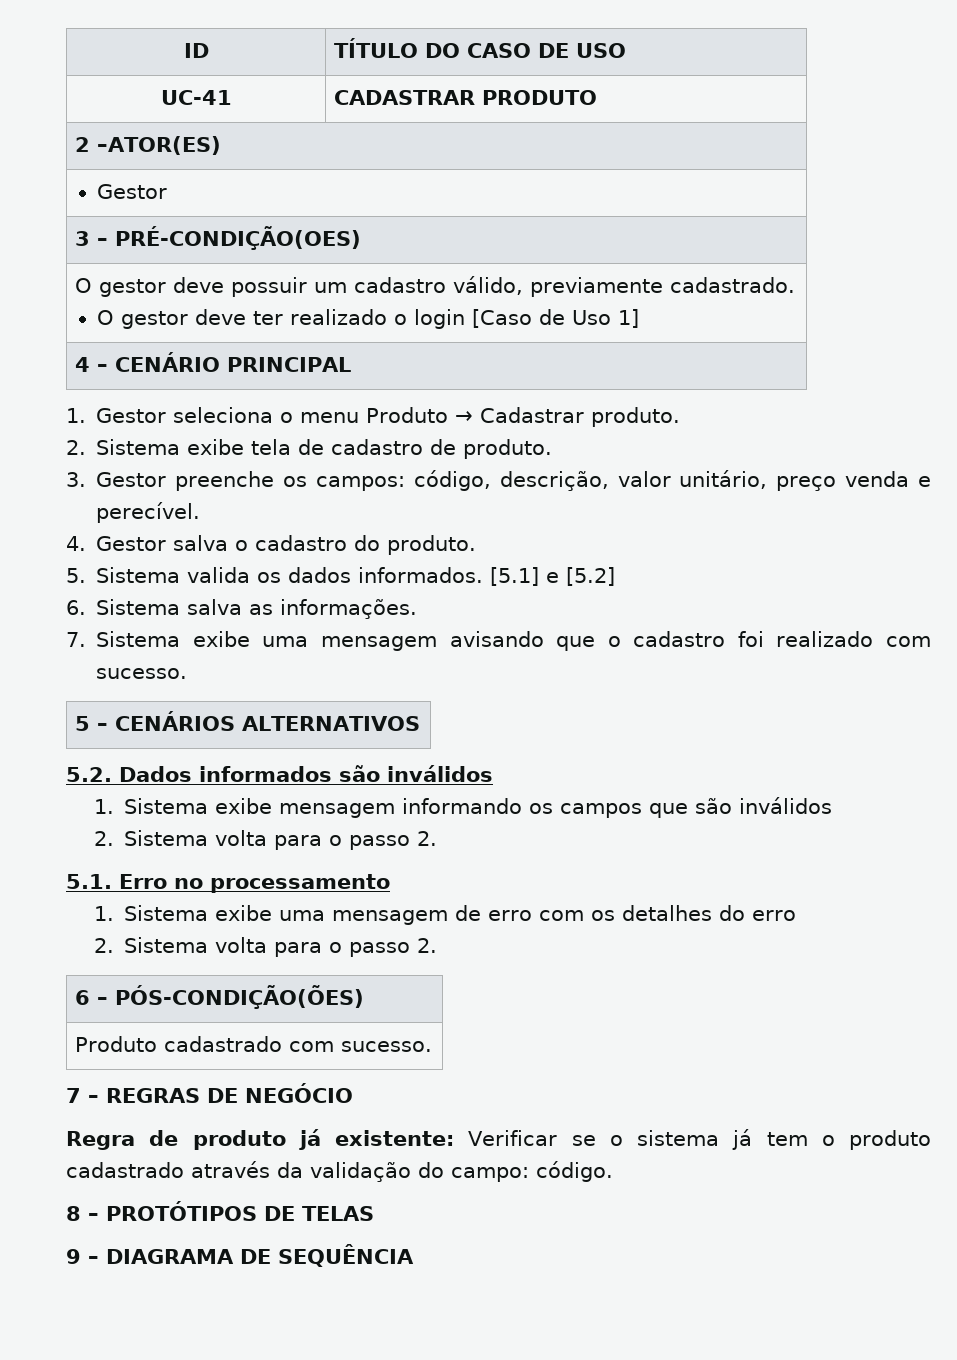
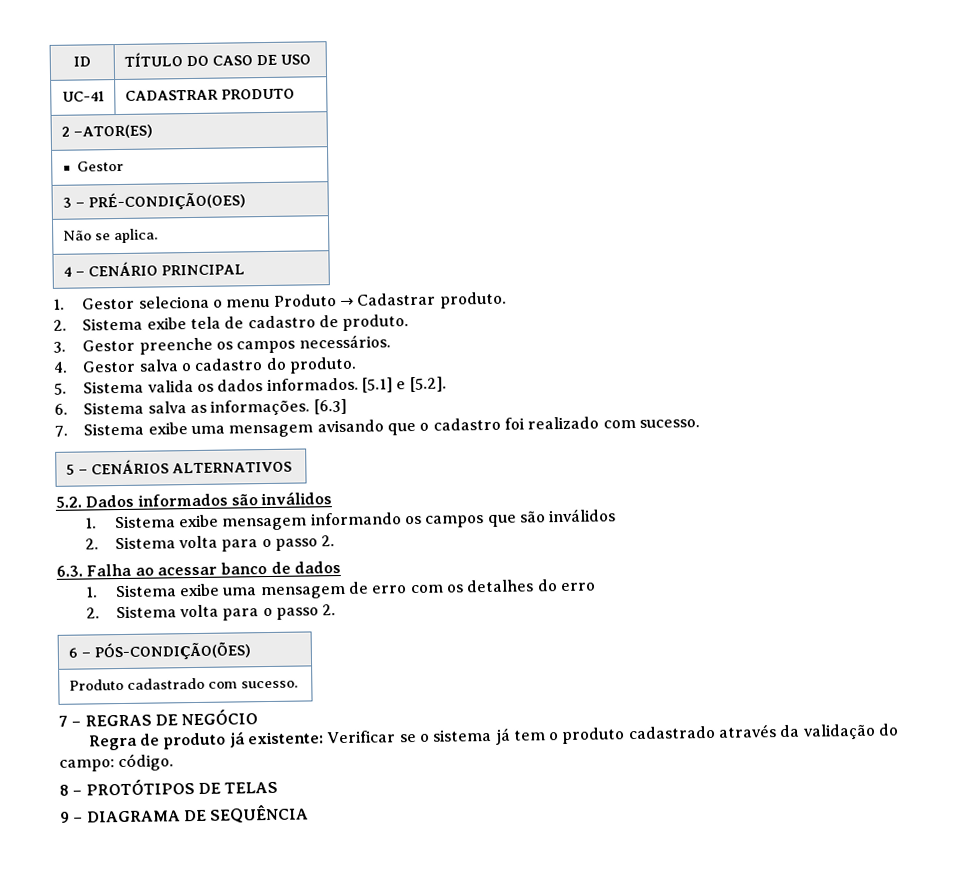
- O gestor deve possuir um cadastro válido, previamente cadastrado.
- O gestor deve ter realizado o login [Caso de Uso 1]
+ Não se aplica.
- 3. Gestor preenche os campos: código, descrição, valor unitário, preço venda e perecível.
+ 3. Gestor preenche os campos necessários.
- [5.1] e [5.2]
+ [5.1] e [5.2].
+ [6.3]
- 5.1. Erro no processamento
+ 6.3. Falha ao acessar banco de dados

